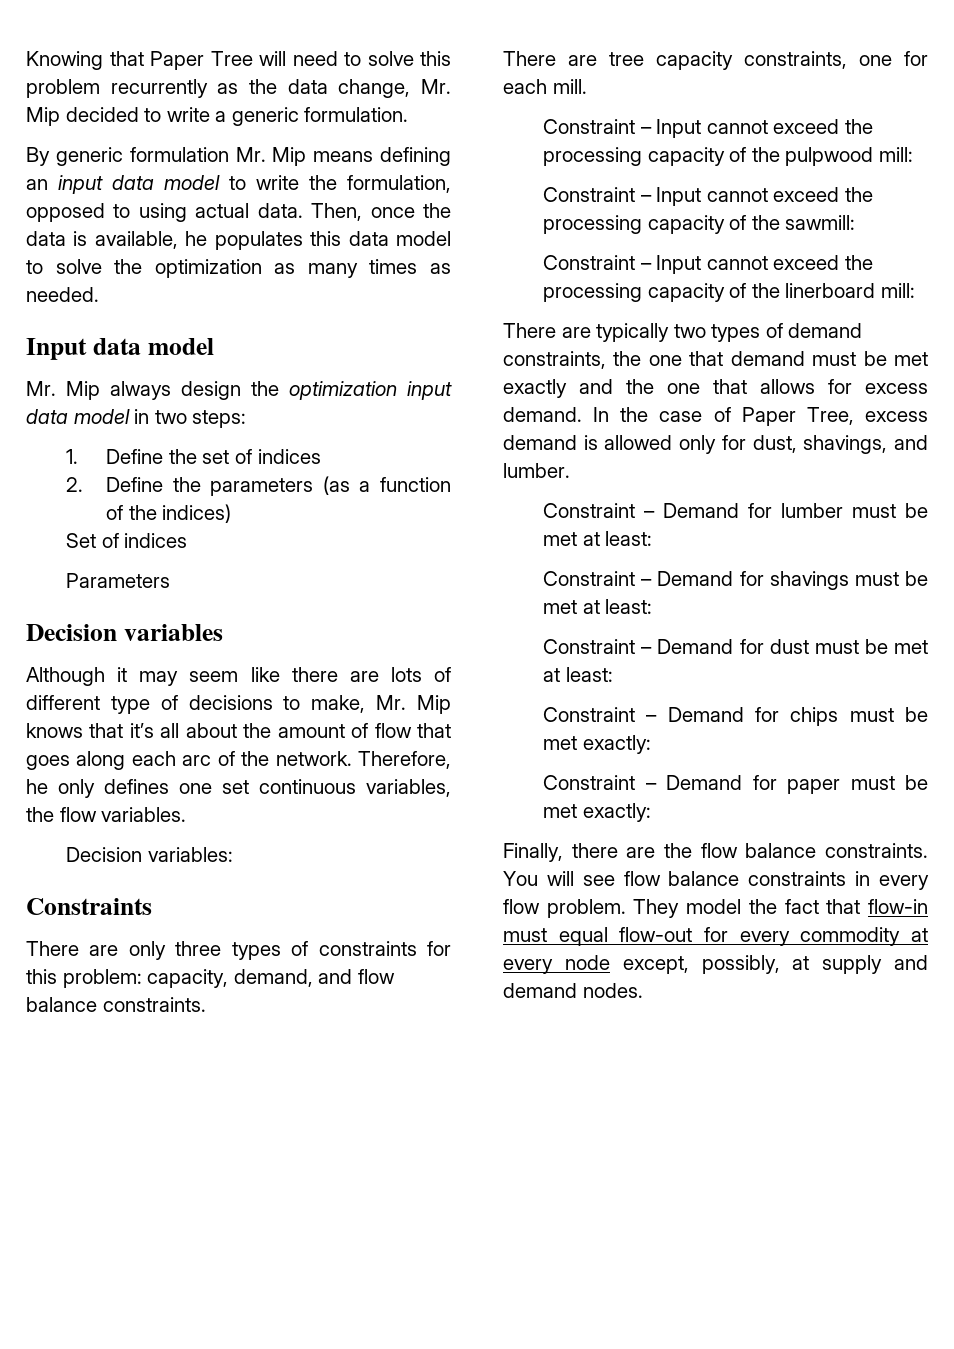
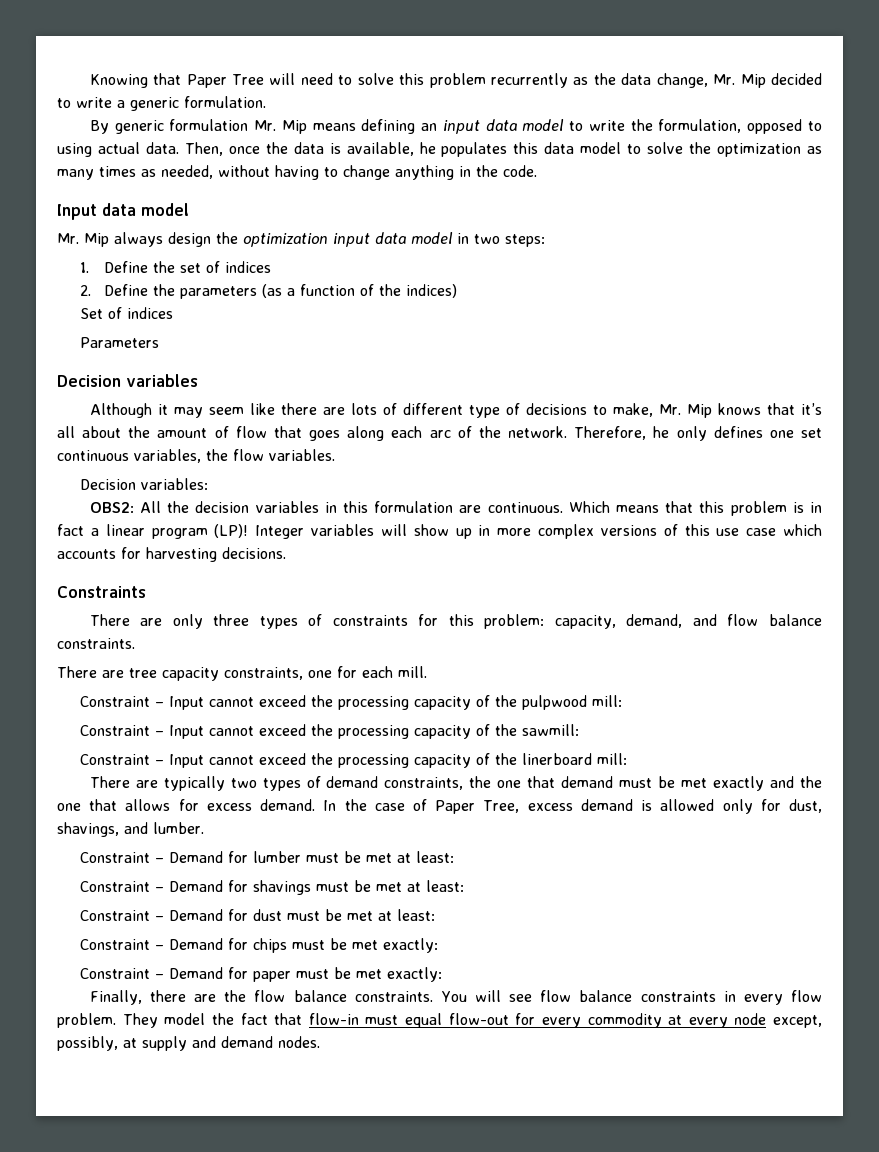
- Then, once the data is available, he populates this data model to solve the optimization as many times as needed.
+ Then, once the data is available, he populates this data model to solve the optimization as many times as needed, without having to change anything in the code.
+ OBS2: All the decision variables in this formulation are continuous. Which means that this problem is in fact a linear program (LP)! Integer variables will show up in more complex versions of this use case which accounts for harvesting decisions.

